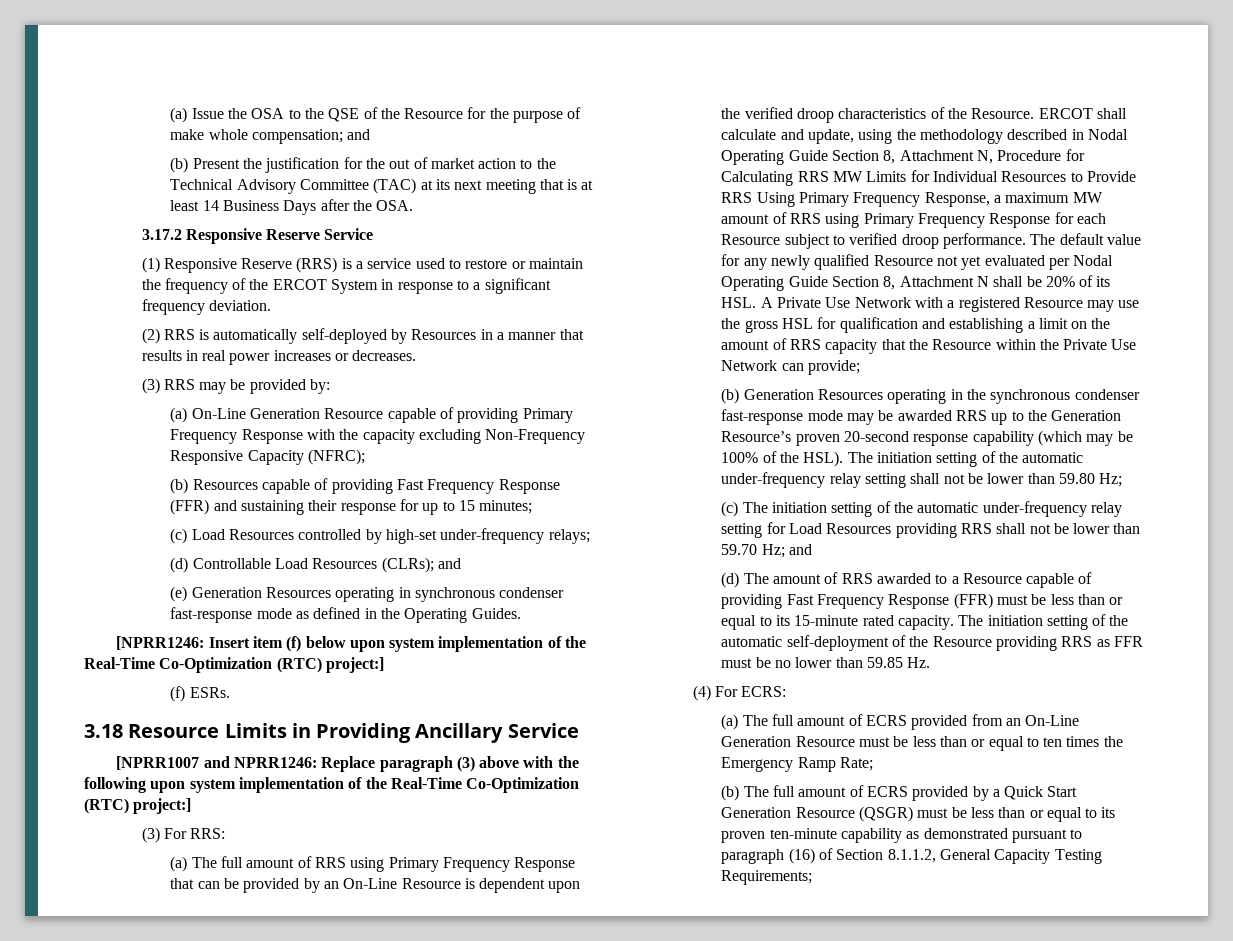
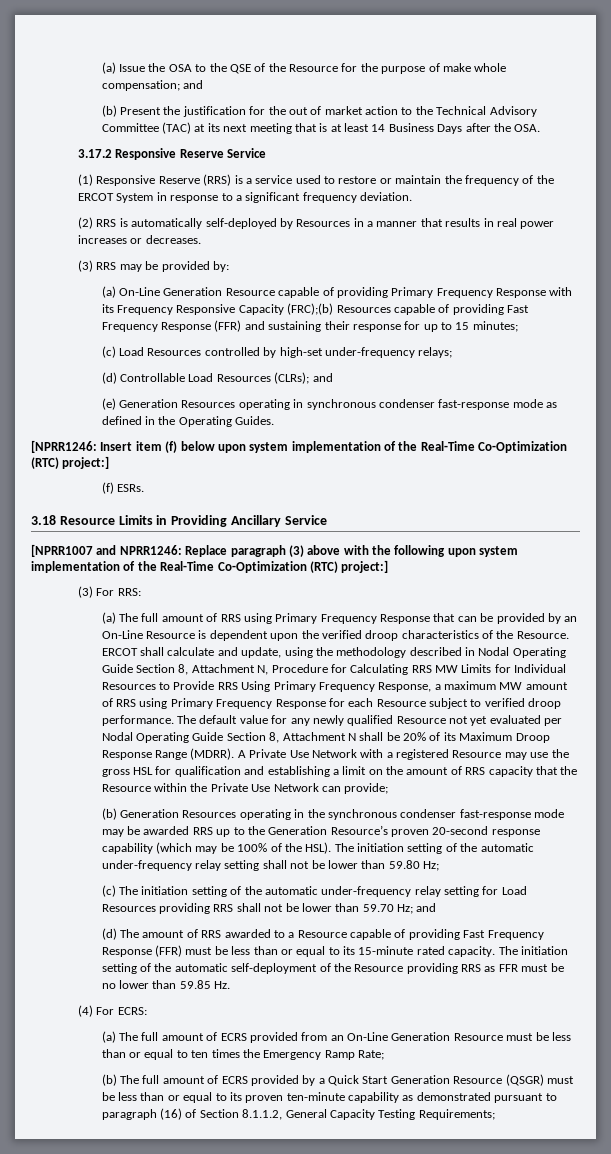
- (a) On-Line Generation Resource capable of providing Primary Frequency Response with the capacity excluding Non-Frequency Responsive Capacity (NFRC);
- (b) Resources capable of providing Fast Frequency Response (FFR) and sustaining their response for up to 15 minutes;
+ (a) On-Line Generation Resource capable of providing Primary Frequency Response with its Frequency Responsive Capacity (FRC);(b) Resources capable of providing Fast Frequency Response (FFR) and sustaining their response for up to 15 minutes;
- The default value for any newly qualified Resource not yet evaluated per Nodal Operating Guide Section 8, Attachment N shall be 20% of its HSL. A Private Use Network with a registered Resource may use the gross HSL for qualification and establishing a limit on the amount of RRS capacity that the Resource within the Private Use Network can provide;
+ The default value for any newly qualified Resource not yet evaluated per Nodal Operating Guide Section 8, Attachment N shall be 20% of its Maximum Droop Response Range (MDRR). A Private Use Network with a registered Resource may use the gross HSL for qualification and establishing a limit on the amount of RRS capacity that the Resource within the Private Use Network can provide;

